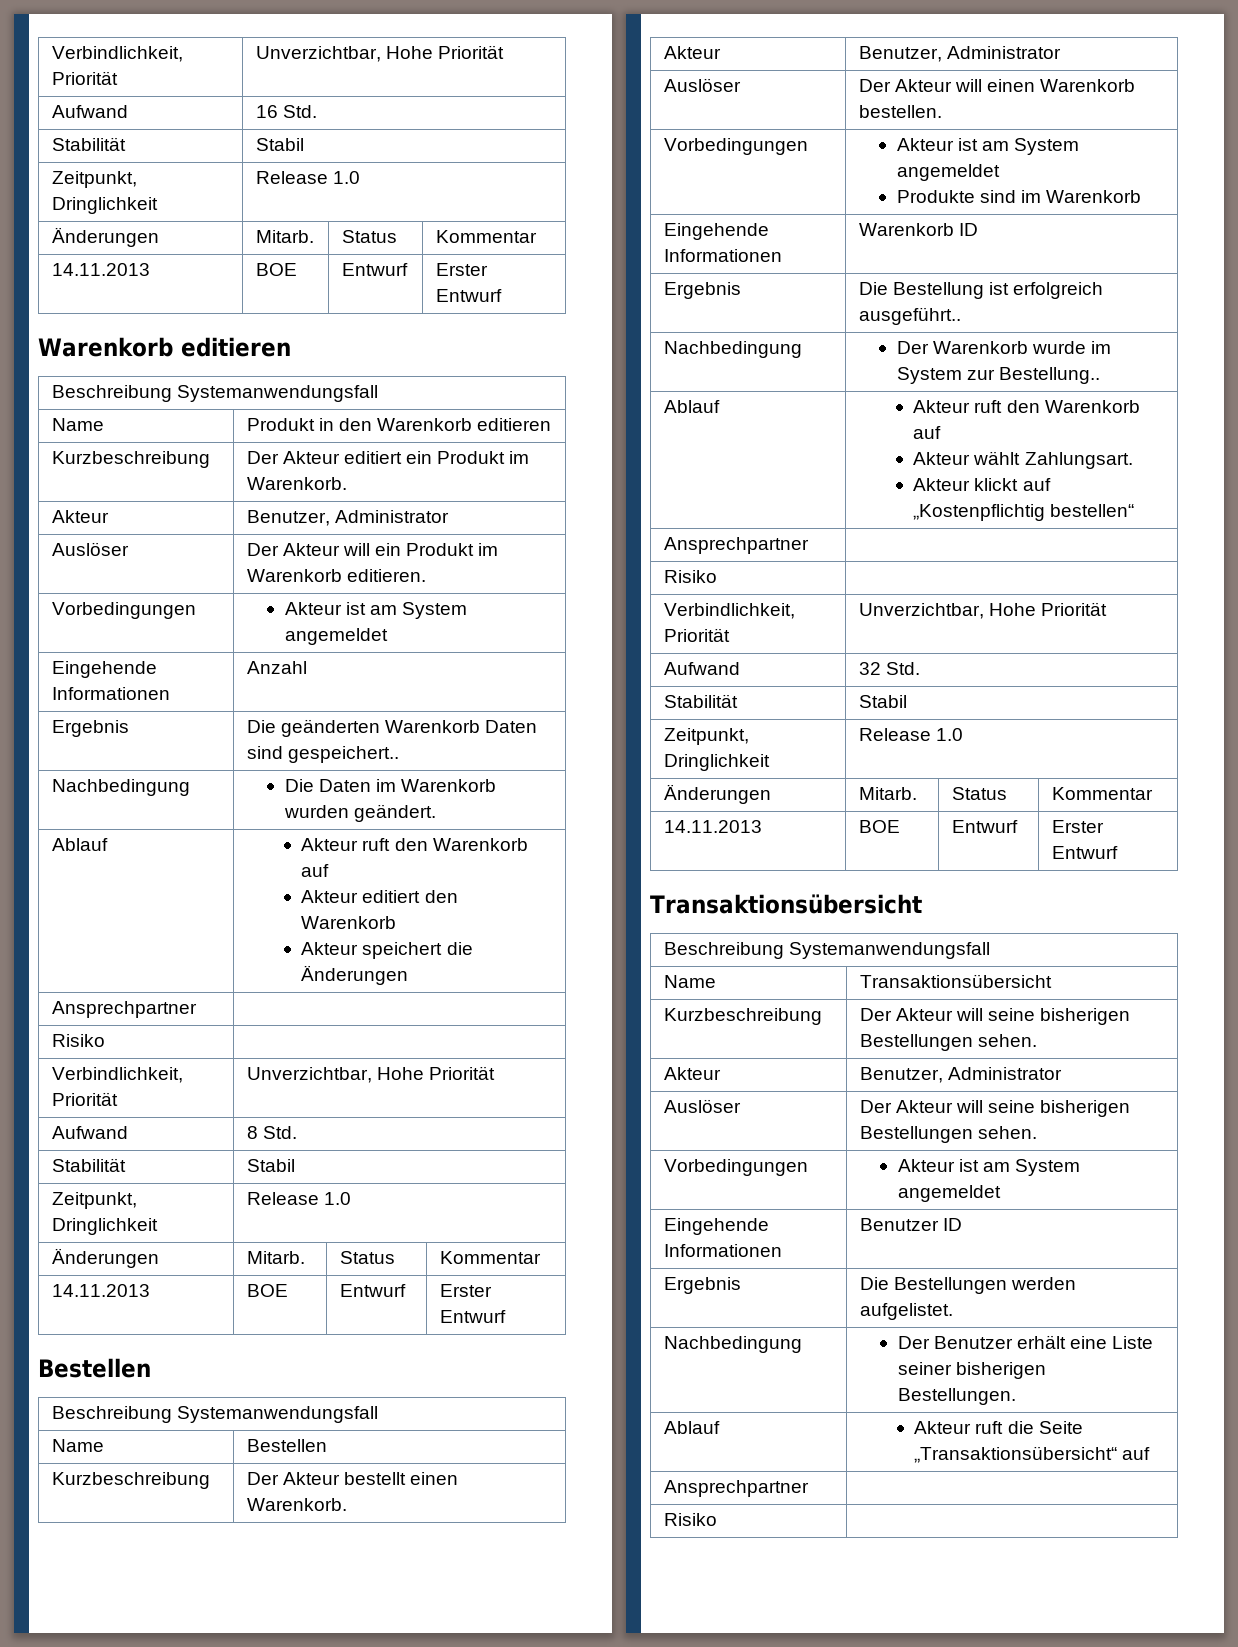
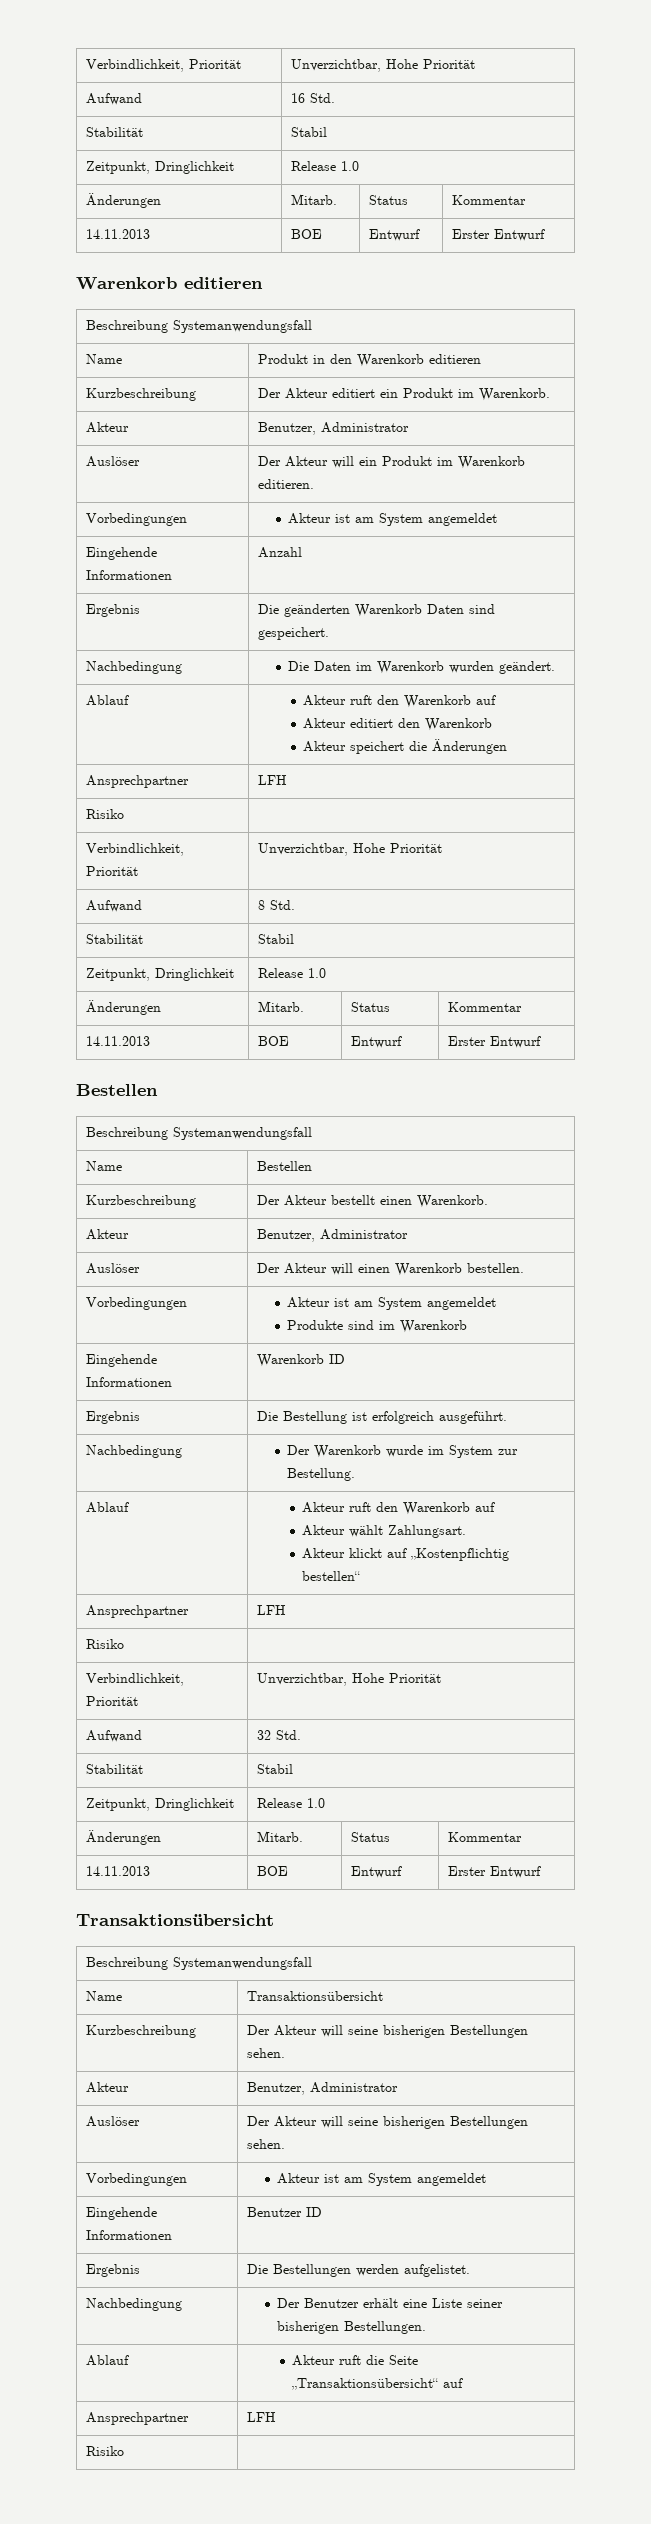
- Ergebnis | Die geänderten Warenkorb Daten sind gespeichert..
+ Ergebnis | Die geänderten Warenkorb Daten sind gespeichert.
  Nachbedingung | Die Daten im Warenkorb wurden geändert.
  Ablauf | Akteur ruft den Warenkorb auf
  Akteur editiert den Warenkorb
  Akteur speichert die Änderungen
- Ansprechpartner |
+ Ansprechpartner | LFH
- Ergebnis | Die Bestellung ist erfolgreich ausgeführt..
+ Ergebnis | Die Bestellung ist erfolgreich ausgeführt.
- Nachbedingung | Der Warenkorb wurde im System zur Bestellung..
+ Nachbedingung | Der Warenkorb wurde im System zur Bestellung.
  Ablauf | Akteur ruft den Warenkorb auf
  Akteur wählt Zahlungsart.
  Akteur klickt auf „Kostenpflichtig bestellen“
- Ansprechpartner |
+ Ansprechpartner | LFH
  Ablauf | Akteur ruft die Seite „Transaktionsübersicht“ auf
- Ansprechpartner |
+ Ansprechpartner | LFH

